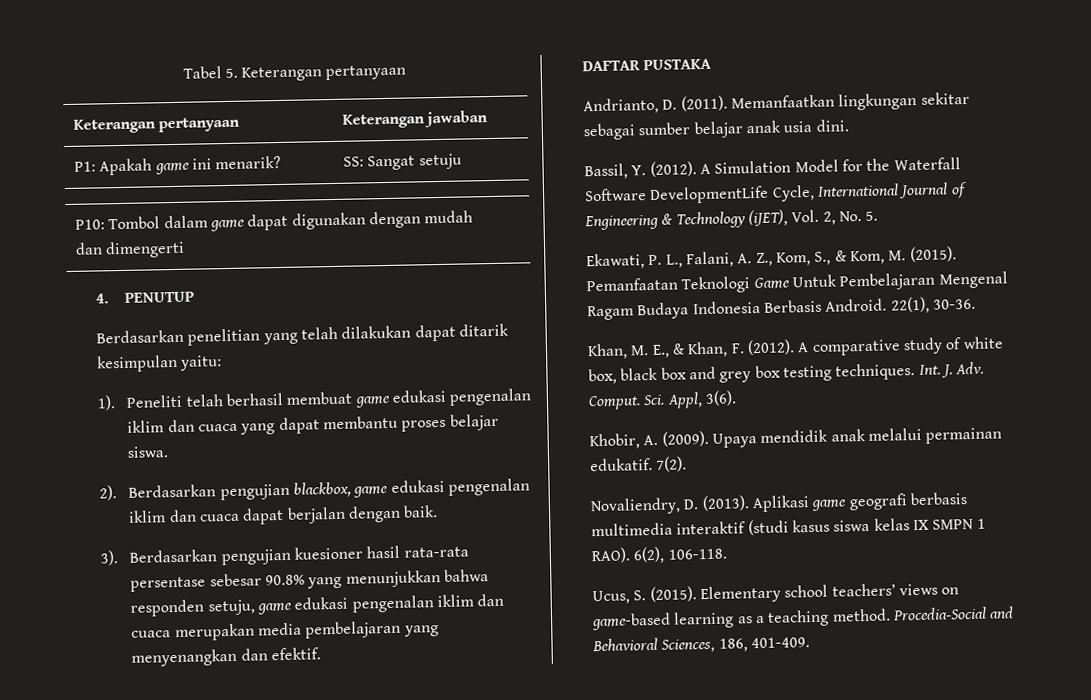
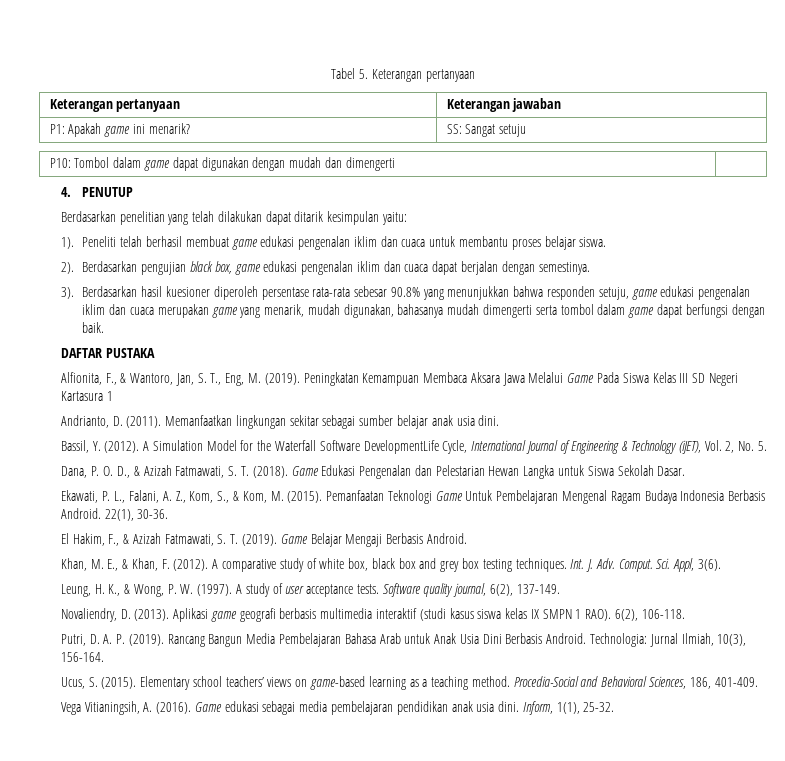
- Peneliti telah berhasil membuat game edukasi pengenalan iklim dan cuaca yang dapat membantu proses belajar siswa.
+ Peneliti telah berhasil membuat game edukasi pengenalan iklim dan cuaca untuk membantu proses belajar siswa.
- Berdasarkan pengujian blackbox, game edukasi pengenalan iklim dan cuaca dapat berjalan dengan baik.
+ Berdasarkan pengujian black box, game edukasi pengenalan iklim dan cuaca dapat berjalan dengan semestinya.
- Berdasarkan pengujian kuesioner hasil rata-rata persentase sebesar 90.8% yang menunjukkan bahwa responden setuju, game edukasi pengenalan iklim dan cuaca merupakan media pembelajaran yang menyenangkan dan efektif.
+ Berdasarkan hasil kuesioner diperoleh persentase rata-rata sebesar 90.8% yang menunjukkan bahwa responden setuju, game edukasi pengenalan iklim dan cuaca merupakan game yang menarik, mudah digunakan, bahasanya mudah dimengerti serta tombol dalam game dapat berfungsi dengan baik.
  DAFTAR PUSTAKA
+ Alfionita, F., & Wantoro, Jan, S. T., Eng, M. (2019). Peningkatan Kemampuan Membaca Aksara Jawa Melalui Game Pada Siswa Kelas III SD Negeri Kartasura 1
+ Dana, P. O. D., & Azizah Fatmawati, S. T. (2018). Game Edukasi Pengenalan dan Pelestarian Hewan Langka untuk Siswa Sekolah Dasar.
+ El Hakim, F., & Azizah Fatmawati, S. T. (2019). Game Belajar Mengaji Berbasis Android.
- Khobir, A. (2009). Upaya mendidik anak melalui permainan edukatif. 7(2).
+ Leung, H. K., & Wong, P. W. (1997). A study of user acceptance tests. Software quality journal, 6(2), 137-149.
+ Putri, D. A. P. (2019). Rancang Bangun Media Pembelajaran Bahasa Arab untuk Anak Usia Dini Berbasis Android. Technologia: Jurnal Ilmiah, 10(3), 156-164.
+ Vega Vitianingsih, A. (2016). Game edukasi sebagai media pembelajaran pendidikan anak usia dini. Inform, 1(1), 25-32.

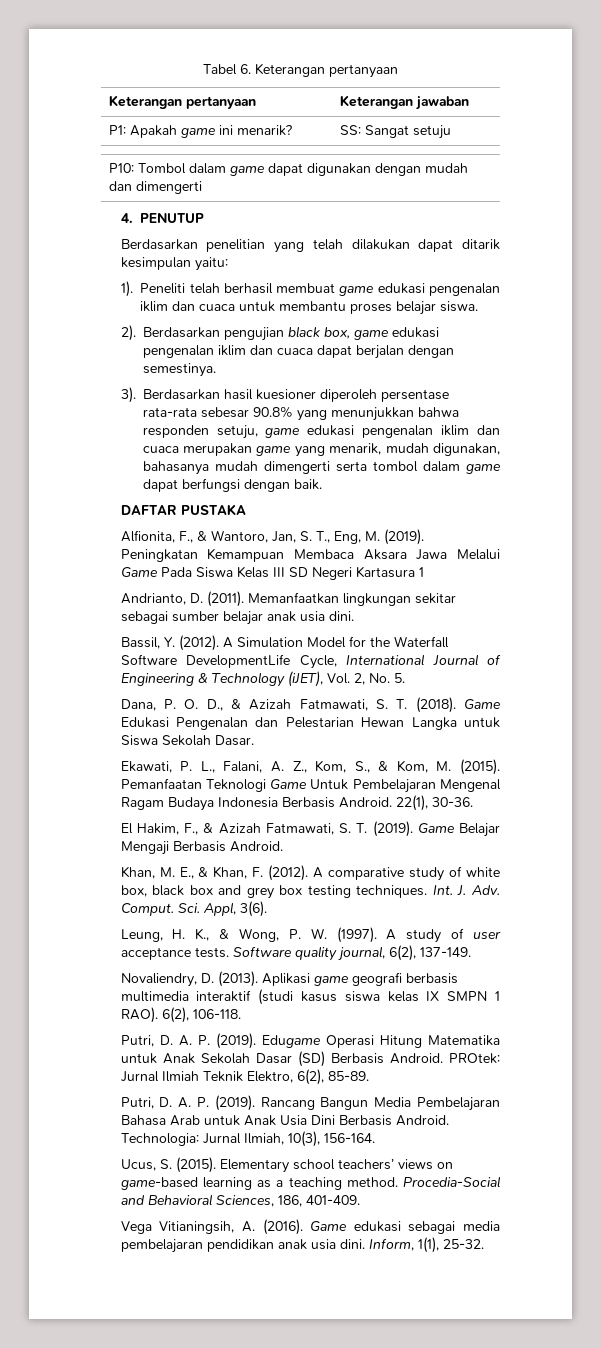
- Tabel 5. Keterangan pertanyaan
+ Tabel 6. Keterangan pertanyaan
+ Putri, D. A. P. (2019). Edugame Operasi Hitung Matematika untuk Anak Sekolah Dasar (SD) Berbasis Android. PROtek: Jurnal Ilmiah Teknik Elektro, 6(2), 85-89.

